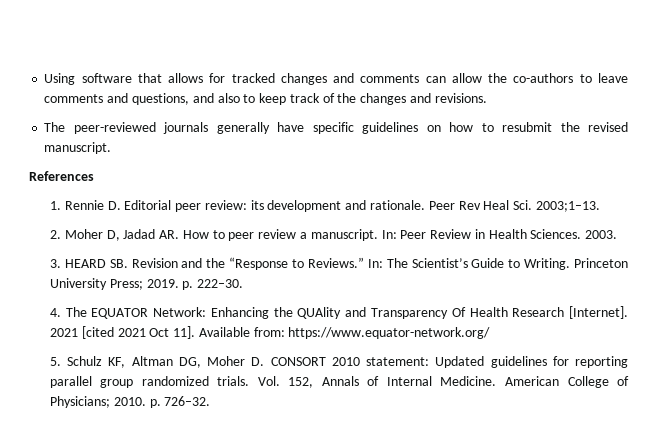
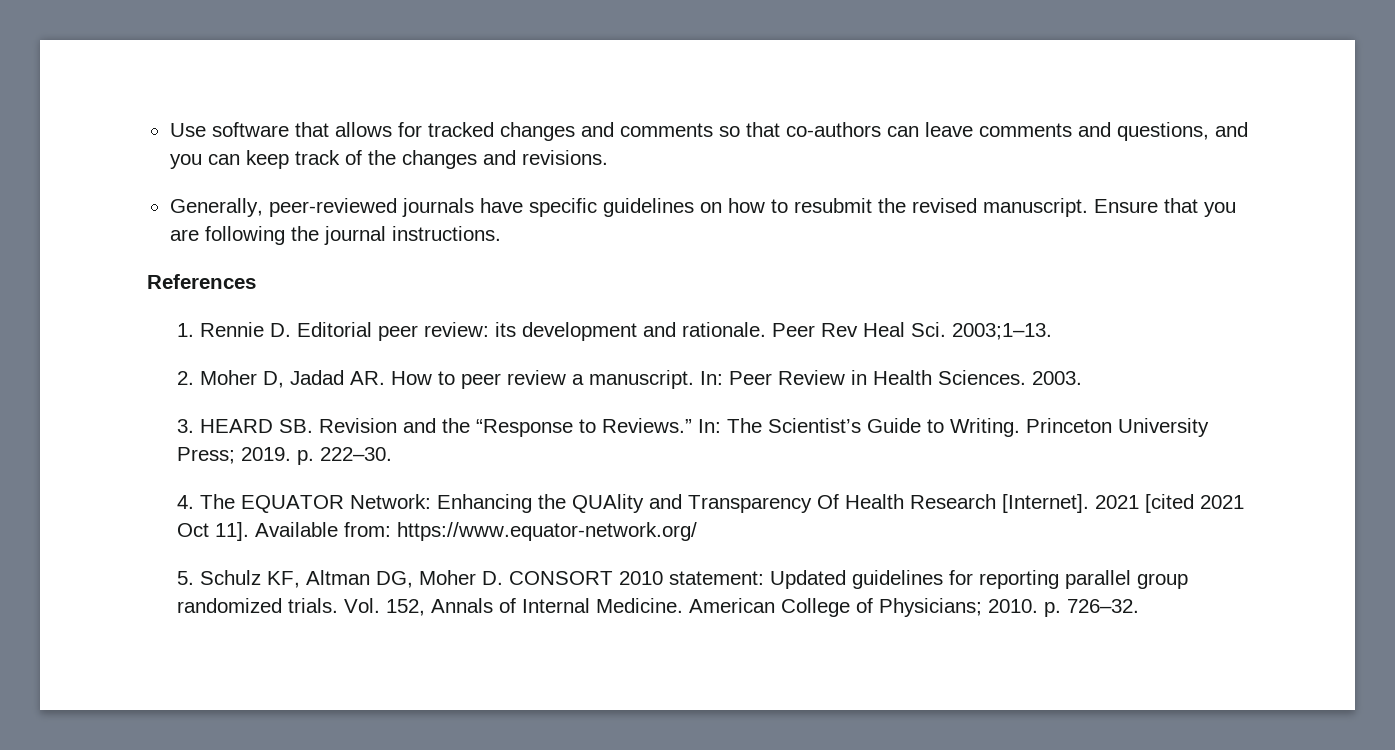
- Using software that allows for tracked changes and comments can allow the co-authors to leave comments and questions, and also to keep track of the changes and revisions.
+ Use software that allows for tracked changes and comments so that co-authors can leave comments and questions, and you can keep track of the changes and revisions.
- The peer-reviewed journals generally have specific guidelines on how to resubmit the revised manuscript.
+ Generally, peer-reviewed journals have specific guidelines on how to resubmit the revised manuscript. Ensure that you are following the journal instructions.

